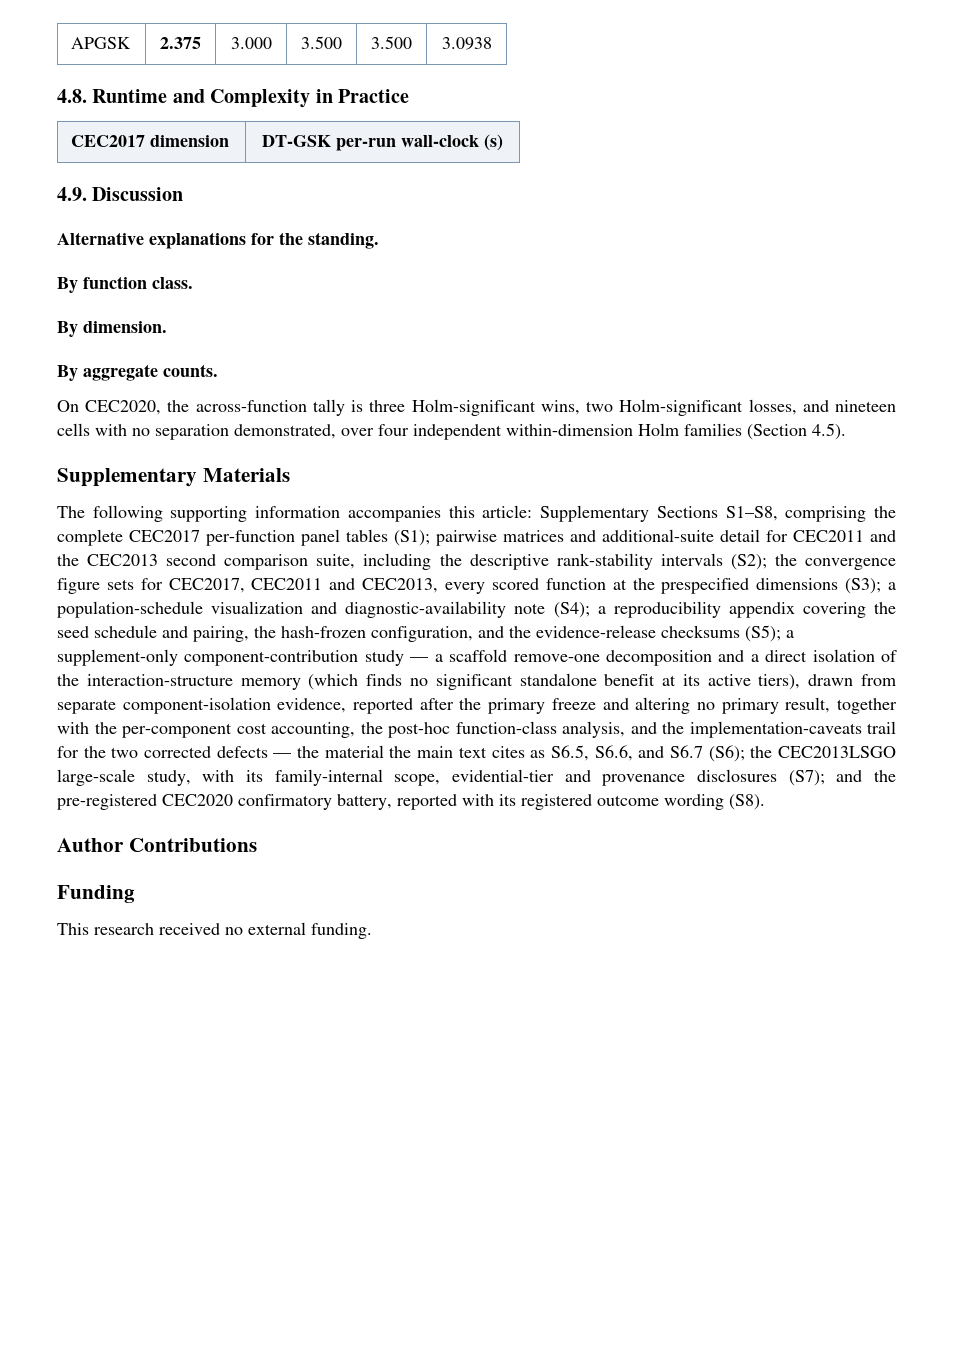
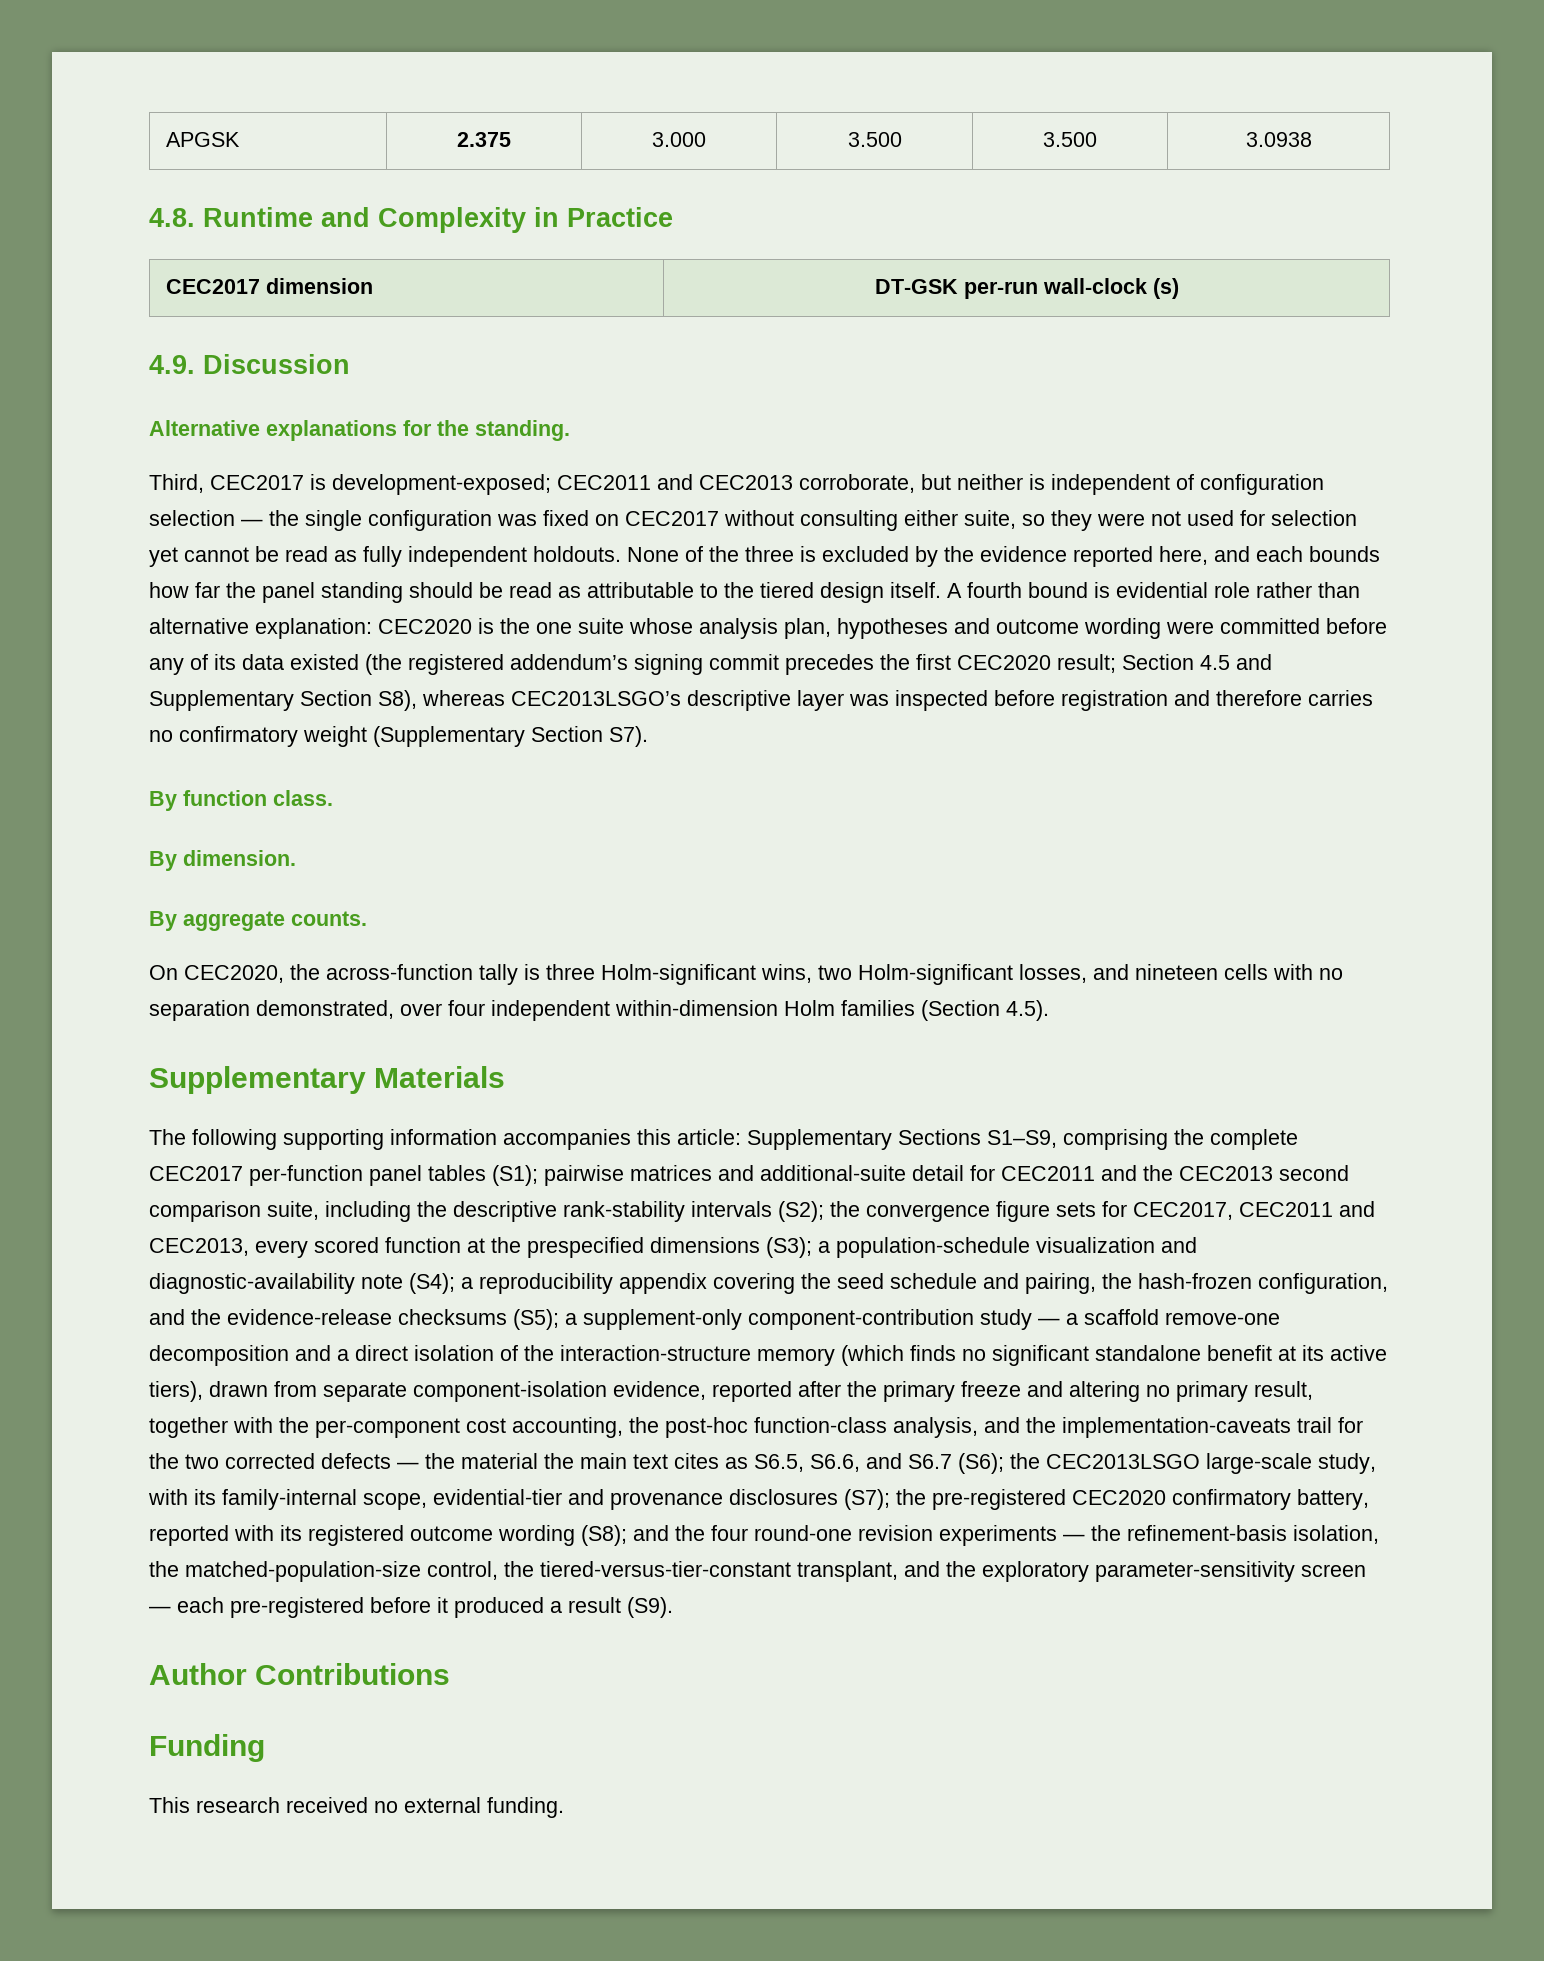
+ Third, CEC2017 is development-exposed; CEC2011 and CEC2013 corroborate, but neither is independent of configuration selection — the single configuration was fixed on CEC2017 without consulting either suite, so they were not used for selection yet cannot be read as fully independent holdouts. None of the three is excluded by the evidence reported here, and each bounds how far the panel standing should be read as attributable to the tiered design itself. A fourth bound is evidential role rather than alternative explanation: CEC2020 is the one suite whose analysis plan, hypotheses and outcome wording were committed before any of its data existed (the registered addendum’s signing commit precedes the first CEC2020 result; Section 4.5 and Supplementary Section S8), whereas CEC2013LSGO’s descriptive layer was inspected before registration and therefore carries no confirmatory weight (Supplementary Section S7).
- Supplementary Sections S1–S8, comprising the complete CEC2017 per-function panel tables (S1);
+ Supplementary Sections S1–S9, comprising the complete CEC2017 per-function panel tables (S1);
- and the pre-registered CEC2020 confirmatory battery, reported with its registered outcome wording (S8).
+ the pre-registered CEC2020 confirmatory battery, reported with its registered outcome wording (S8); and the four round-one revision experiments — the refinement-basis isolation, the matched-population-size control, the tiered-versus-tier-constant transplant, and the exploratory parameter-sensitivity screen — each pre-registered before it produced a result (S9).

